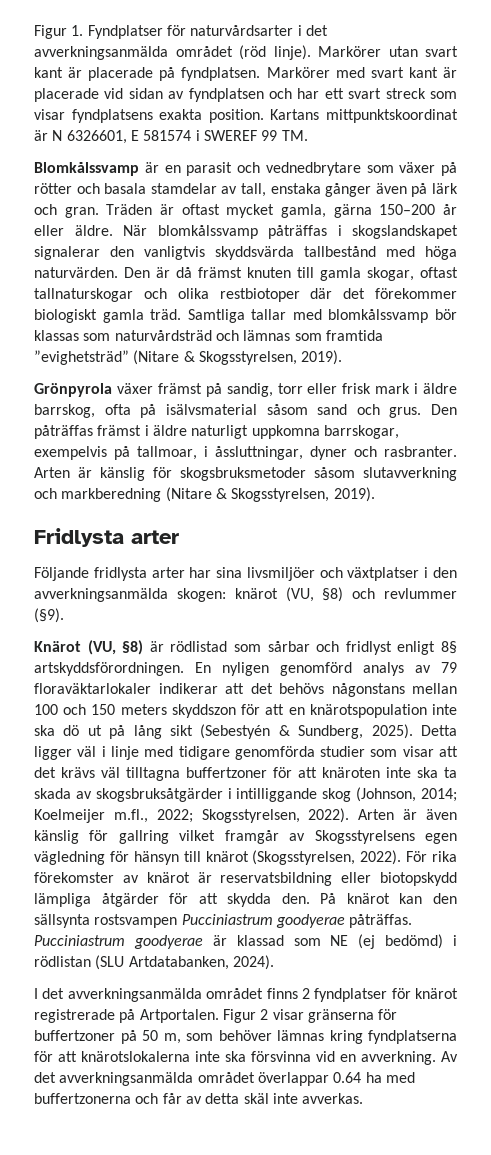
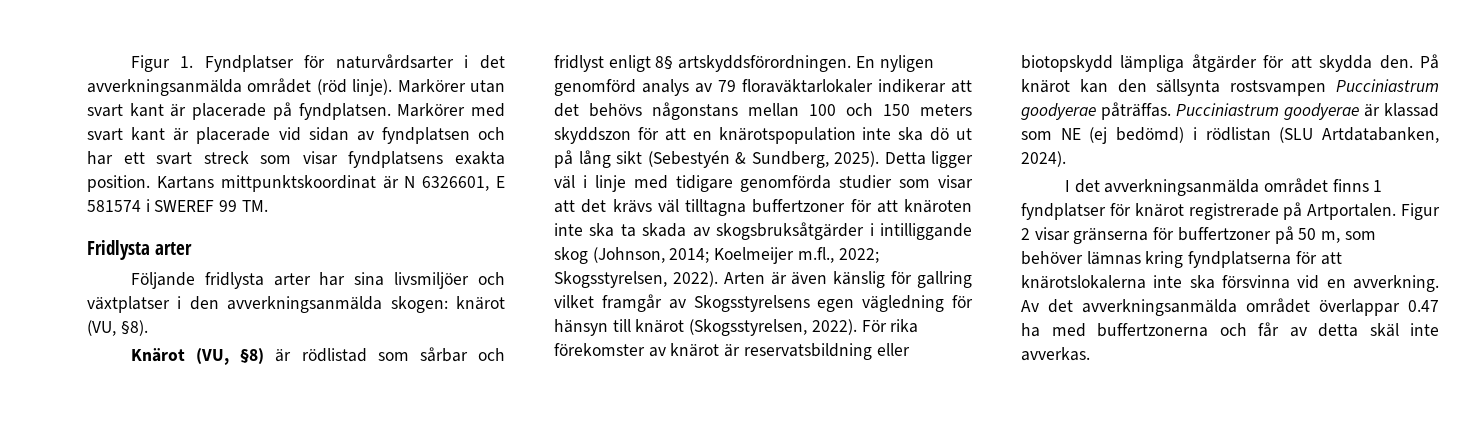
- Blomkålssvamp är en parasit och vednedbrytare som växer på rötter och basala stamdelar av tall, enstaka gånger även på lärk och gran. Träden är oftast mycket gamla, gärna 150–200 år eller äldre. När blomkålssvamp påträffas i skogslandskapet signalerar den vanligtvis skyddsvärda tallbestånd med höga naturvärden. Den är då främst knuten till gamla skogar, oftast tallnaturskogar och olika restbiotoper där det förekommer biologiskt gamla träd. Samtliga tallar med blomkålssvamp bör klassas som naturvårdsträd och lämnas som framtida ”evighetsträd” (Nitare & Skogsstyrelsen, 2019).
- Grönpyrola växer främst på sandig, torr eller frisk mark i äldre barrskog, ofta på isälvsmaterial såsom sand och grus. Den påträffas främst i äldre naturligt uppkomna barrskogar, exempelvis på tallmoar, i åssluttningar, dyner och rasbranter. Arten är känslig för skogsbruksmetoder såsom slutavverkning och markberedning (Nitare & Skogsstyrelsen, 2019).
- Följande fridlysta arter har sina livsmiljöer och växtplatser i den avverkningsanmälda skogen: knärot (VU, §8) och revlummer (§9).
+ Följande fridlysta arter har sina livsmiljöer och växtplatser i den avverkningsanmälda skogen: knärot (VU, §8).
- I det avverkningsanmälda området finns 2 fyndplatser för knärot registrerade på Artportalen.
+ I det avverkningsanmälda området finns 1 fyndplatser för knärot registrerade på Artportalen.
- Av det avverkningsanmälda området överlappar 0.64 ha med buffertzonerna och får av detta skäl inte avverkas.
+ Av det avverkningsanmälda området överlappar 0.47 ha med buffertzonerna och får av detta skäl inte avverkas.

